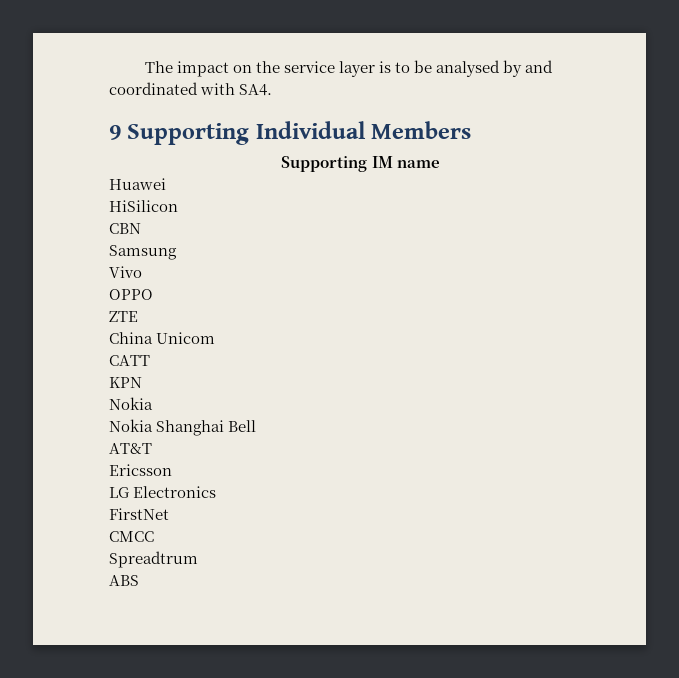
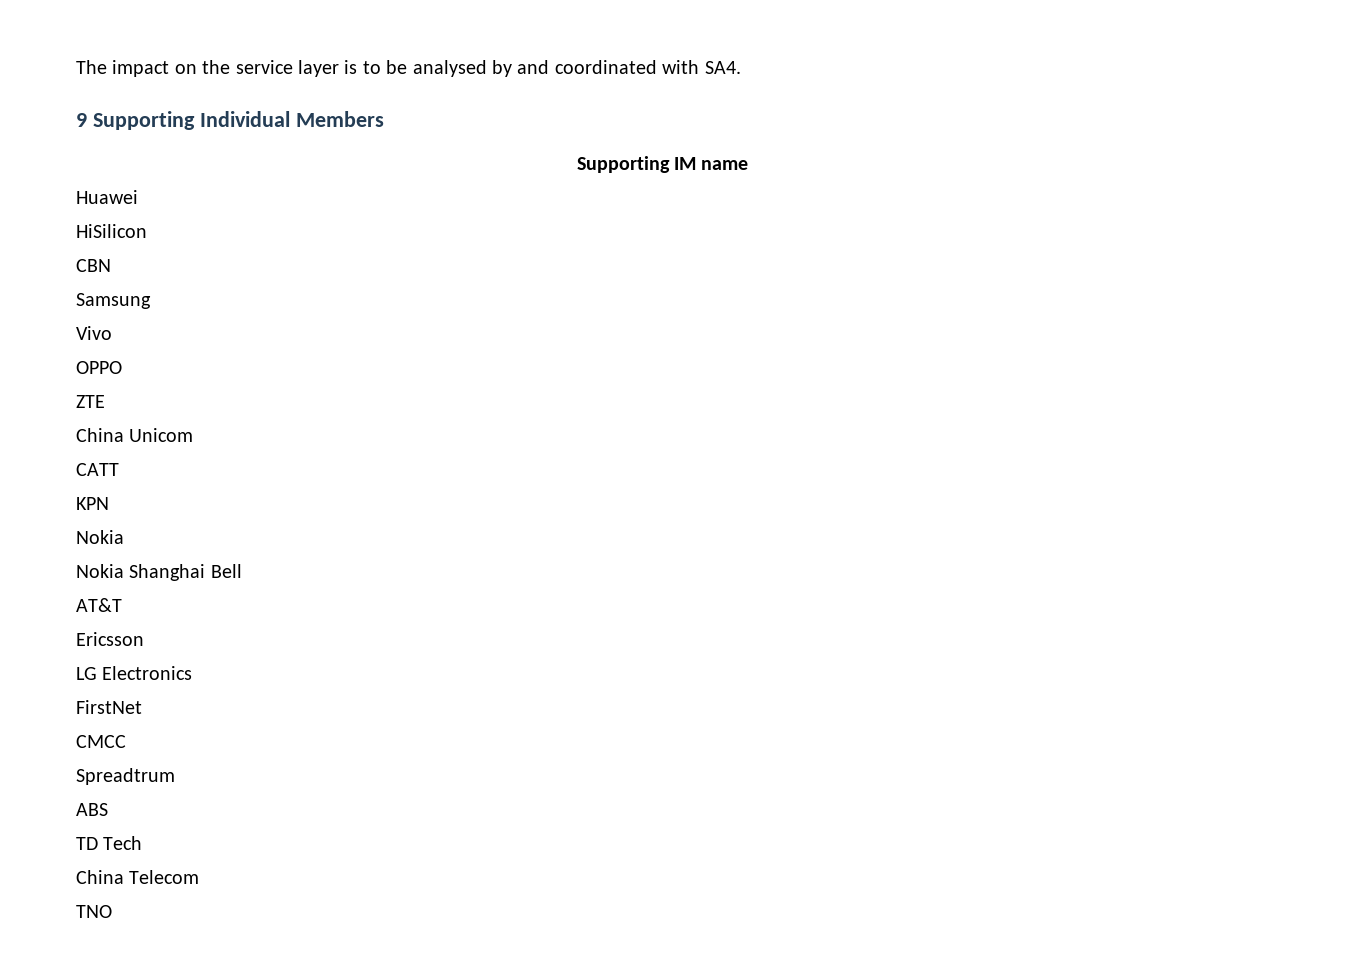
+ TD Tech
+ China Telecom
+ TNO

